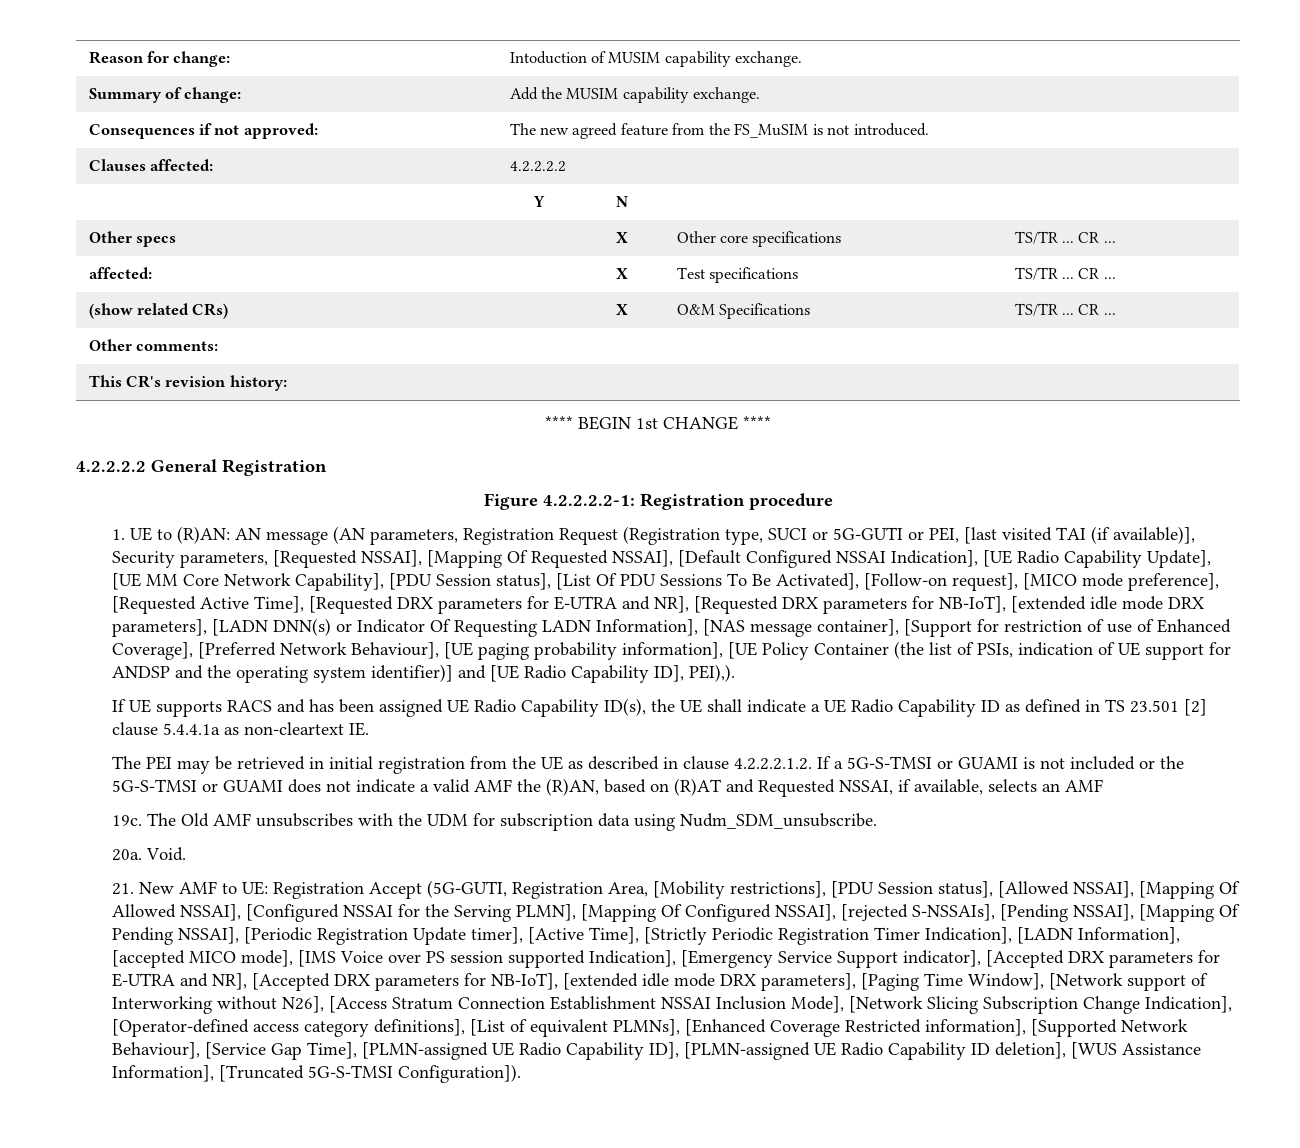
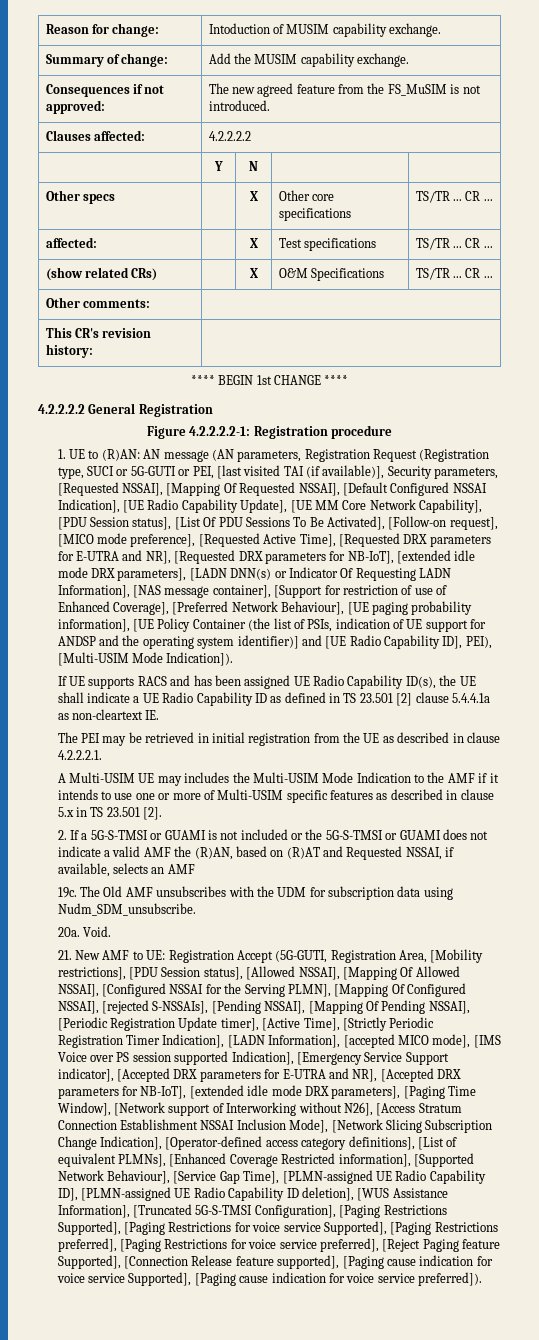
- AN message (AN parameters, Registration Request (Registration type, SUCI or 5G-GUTI or PEI, [last visited TAI (if available)], Security parameters, [Requested NSSAI], [Mapping Of Requested NSSAI], [Default Configured NSSAI Indication], [UE Radio Capability Update], [UE MM Core Network Capability], [PDU Session status], [List Of PDU Sessions To Be Activated], [Follow-on request], [MICO mode preference], [Requested Active Time], [Requested DRX parameters for E-UTRA and NR], [Requested DRX parameters for NB-IoT], [extended idle mode DRX parameters], [LADN DNN(s) or Indicator Of Requesting LADN Information], [NAS message container], [Support for restriction of use of Enhanced Coverage], [Preferred Network Behaviour], [UE paging probability information], [UE Policy Container (the list of PSIs, indication of UE support for ANDSP and the operating system identifier)] and [UE Radio Capability ID], PEI),).
+ AN message (AN parameters, Registration Request (Registration type, SUCI or 5G-GUTI or PEI, [last visited TAI (if available)], Security parameters, [Requested NSSAI], [Mapping Of Requested NSSAI], [Default Configured NSSAI Indication], [UE Radio Capability Update], [UE MM Core Network Capability], [PDU Session status], [List Of PDU Sessions To Be Activated], [Follow-on request], [MICO mode preference], [Requested Active Time], [Requested DRX parameters for E-UTRA and NR], [Requested DRX parameters for NB-IoT], [extended idle mode DRX parameters], [LADN DNN(s) or Indicator Of Requesting LADN Information], [NAS message container], [Support for restriction of use of Enhanced Coverage], [Preferred Network Behaviour], [UE paging probability information], [UE Policy Container (the list of PSIs, indication of UE support for ANDSP and the operating system identifier)] and [UE Radio Capability ID], PEI), [Multi-USIM Mode Indication]).
- The PEI may be retrieved in initial registration from the UE as described in clause 4.2.2.2.1.2. If a 5G-S-TMSI or GUAMI is not included or the 5G-S-TMSI or GUAMI does not indicate a valid AMF the (R)AN, based on (R)AT and Requested NSSAI, if available, selects an AMF
+ The PEI may be retrieved in initial registration from the UE as described in clause 4.2.2.2.1.
+ A Multi-USIM UE may includes the Multi-USIM Mode Indication to the AMF if it intends to use one or more of Multi-USIM specific features as described in clause 5.x in TS 23.501 [2].
+ 2. If a 5G-S-TMSI or GUAMI is not included or the 5G-S-TMSI or GUAMI does not indicate a valid AMF the (R)AN, based on (R)AT and Requested NSSAI, if available, selects an AMF
- Registration Accept (5G-GUTI, Registration Area, [Mobility restrictions], [PDU Session status], [Allowed NSSAI], [Mapping Of Allowed NSSAI], [Configured NSSAI for the Serving PLMN], [Mapping Of Configured NSSAI], [rejected S-NSSAIs], [Pending NSSAI], [Mapping Of Pending NSSAI], [Periodic Registration Update timer], [Active Time], [Strictly Periodic Registration Timer Indication], [LADN Information], [accepted MICO mode], [IMS Voice over PS session supported Indication], [Emergency Service Support indicator], [Accepted DRX parameters for E-UTRA and NR], [Accepted DRX parameters for NB-IoT], [extended idle mode DRX parameters], [Paging Time Window], [Network support of Interworking without N26], [Access Stratum Connection Establishment NSSAI Inclusion Mode], [Network Slicing Subscription Change Indication], [Operator-defined access category definitions], [List of equivalent PLMNs], [Enhanced Coverage Restricted information], [Supported Network Behaviour], [Service Gap Time], [PLMN-assigned UE Radio Capability ID], [PLMN-assigned UE Radio Capability ID deletion], [WUS Assistance Information], [Truncated 5G-S-TMSI Configuration]).
+ Registration Accept (5G-GUTI, Registration Area, [Mobility restrictions], [PDU Session status], [Allowed NSSAI], [Mapping Of Allowed NSSAI], [Configured NSSAI for the Serving PLMN], [Mapping Of Configured NSSAI], [rejected S-NSSAIs], [Pending NSSAI], [Mapping Of Pending NSSAI], [Periodic Registration Update timer], [Active Time], [Strictly Periodic Registration Timer Indication], [LADN Information], [accepted MICO mode], [IMS Voice over PS session supported Indication], [Emergency Service Support indicator], [Accepted DRX parameters for E-UTRA and NR], [Accepted DRX parameters for NB-IoT], [extended idle mode DRX parameters], [Paging Time Window], [Network support of Interworking without N26], [Access Stratum Connection Establishment NSSAI Inclusion Mode], [Network Slicing Subscription Change Indication], [Operator-defined access category definitions], [List of equivalent PLMNs], [Enhanced Coverage Restricted information], [Supported Network Behaviour], [Service Gap Time], [PLMN-assigned UE Radio Capability ID], [PLMN-assigned UE Radio Capability ID deletion], [WUS Assistance Information], [Truncated 5G-S-TMSI Configuration], [Paging Restrictions Supported], [Paging Restrictions for voice service Supported], [Paging Restrictions preferred], [Paging Restrictions for voice service preferred], [Reject Paging feature Supported], [Connection Release feature supported], [Paging cause indication for voice service Supported], [Paging cause indication for voice service preferred]).

